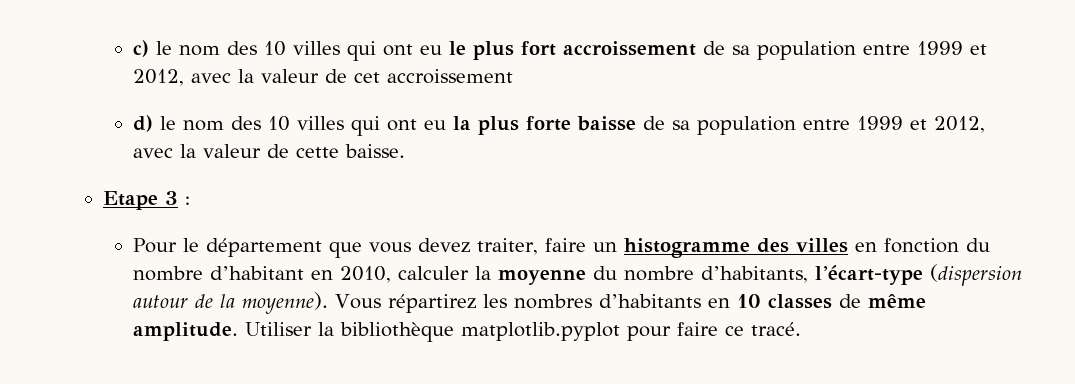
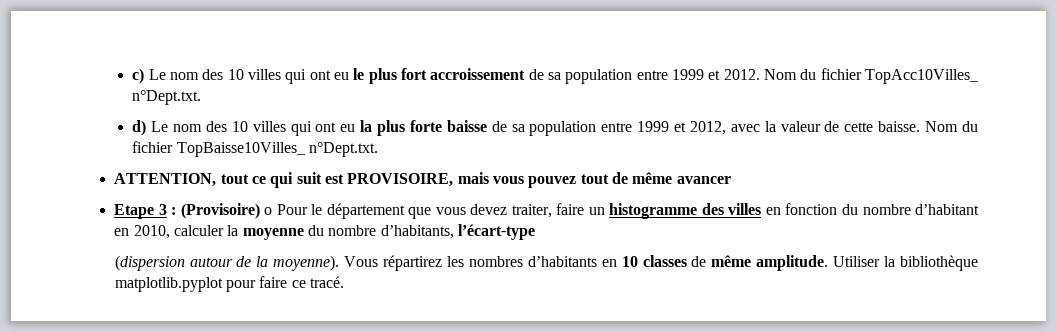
- c) le nom des 10 villes qui ont eu le plus fort accroissement de sa population entre 1999 et 2012, avec la valeur de cet accroissement
+ c) Le nom des 10 villes qui ont eu le plus fort accroissement de sa population entre 1999 et 2012. Nom du fichier TopAcc10Villes_ n°Dept.txt.
- d) le nom des 10 villes qui ont eu la plus forte baisse de sa population entre 1999 et 2012, avec la valeur de cette baisse.
+ d) Le nom des 10 villes qui ont eu la plus forte baisse de sa population entre 1999 et 2012, avec la valeur de cette baisse. Nom du fichier TopBaisse10Villes_ n°Dept.txt.
+ ATTENTION, tout ce qui suit est PROVISOIRE, mais vous pouvez tout de même avancer
- Etape 3 :
- Pour le département que vous devez traiter, faire un histogramme des villes en fonction du nombre d’habitant en 2010, calculer la moyenne du nombre d’habitants, l’écart-type (dispersion autour de la moyenne).
+ Etape 3 : (Provisoire) o Pour le département que vous devez traiter, faire un histogramme des villes en fonction du nombre d’habitant en 2010, calculer la moyenne du nombre d’habitants, l’écart-type
+ (dispersion autour de la moyenne).

